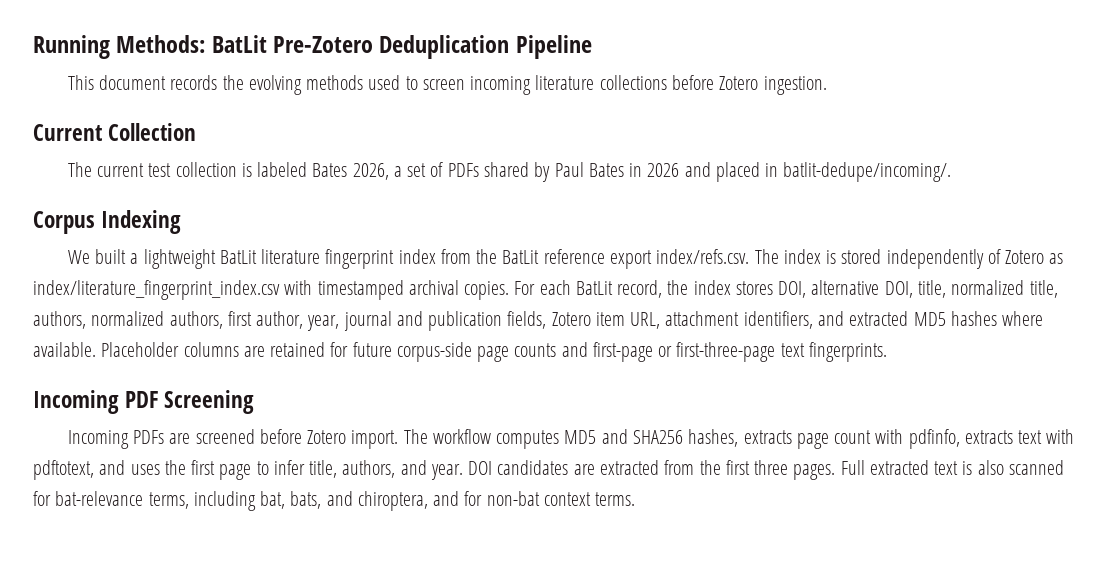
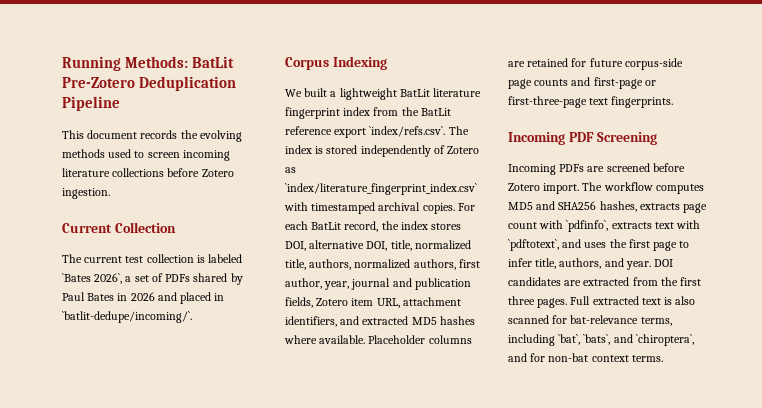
- The current test collection is labeled Bates 2026, a set of PDFs shared by Paul Bates in 2026 and placed in batlit-dedupe/incoming/.
+ The current test collection is labeled `Bates 2026`, a set of PDFs shared by Paul Bates in 2026 and placed in `batlit-dedupe/incoming/`.
- We built a lightweight BatLit literature fingerprint index from the BatLit reference export index/refs.csv. The index is stored independently of Zotero as index/literature_fingerprint_index.csv with timestamped archival copies.
+ We built a lightweight BatLit literature fingerprint index from the BatLit reference export `index/refs.csv`. The index is stored independently of Zotero as `index/literature_fingerprint_index.csv` with timestamped archival copies.
- The workflow computes MD5 and SHA256 hashes, extracts page count with pdfinfo, extracts text with pdftotext, and uses the first page to infer title, authors, and year.
+ The workflow computes MD5 and SHA256 hashes, extracts page count with `pdfinfo`, extracts text with `pdftotext`, and uses the first page to infer title, authors, and year.
- Full extracted text is also scanned for bat-relevance terms, including bat, bats, and chiroptera, and for non-bat context terms.
+ Full extracted text is also scanned for bat-relevance terms, including `bat`, `bats`, and `chiroptera`, and for non-bat context terms.

